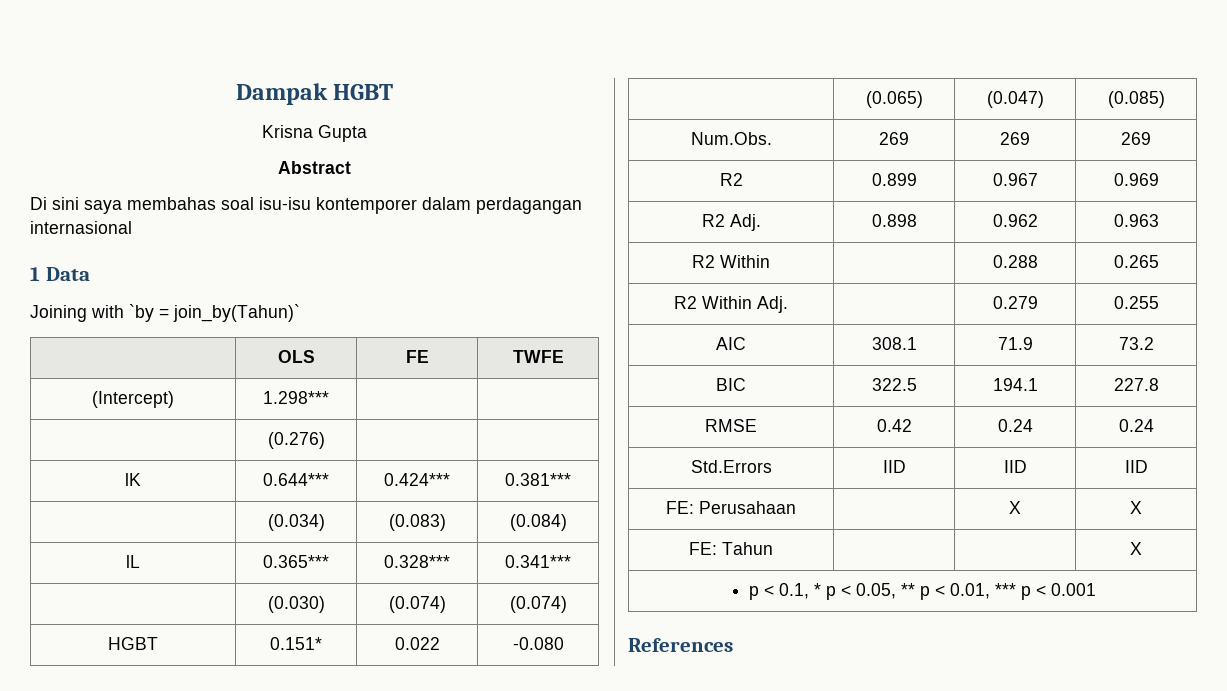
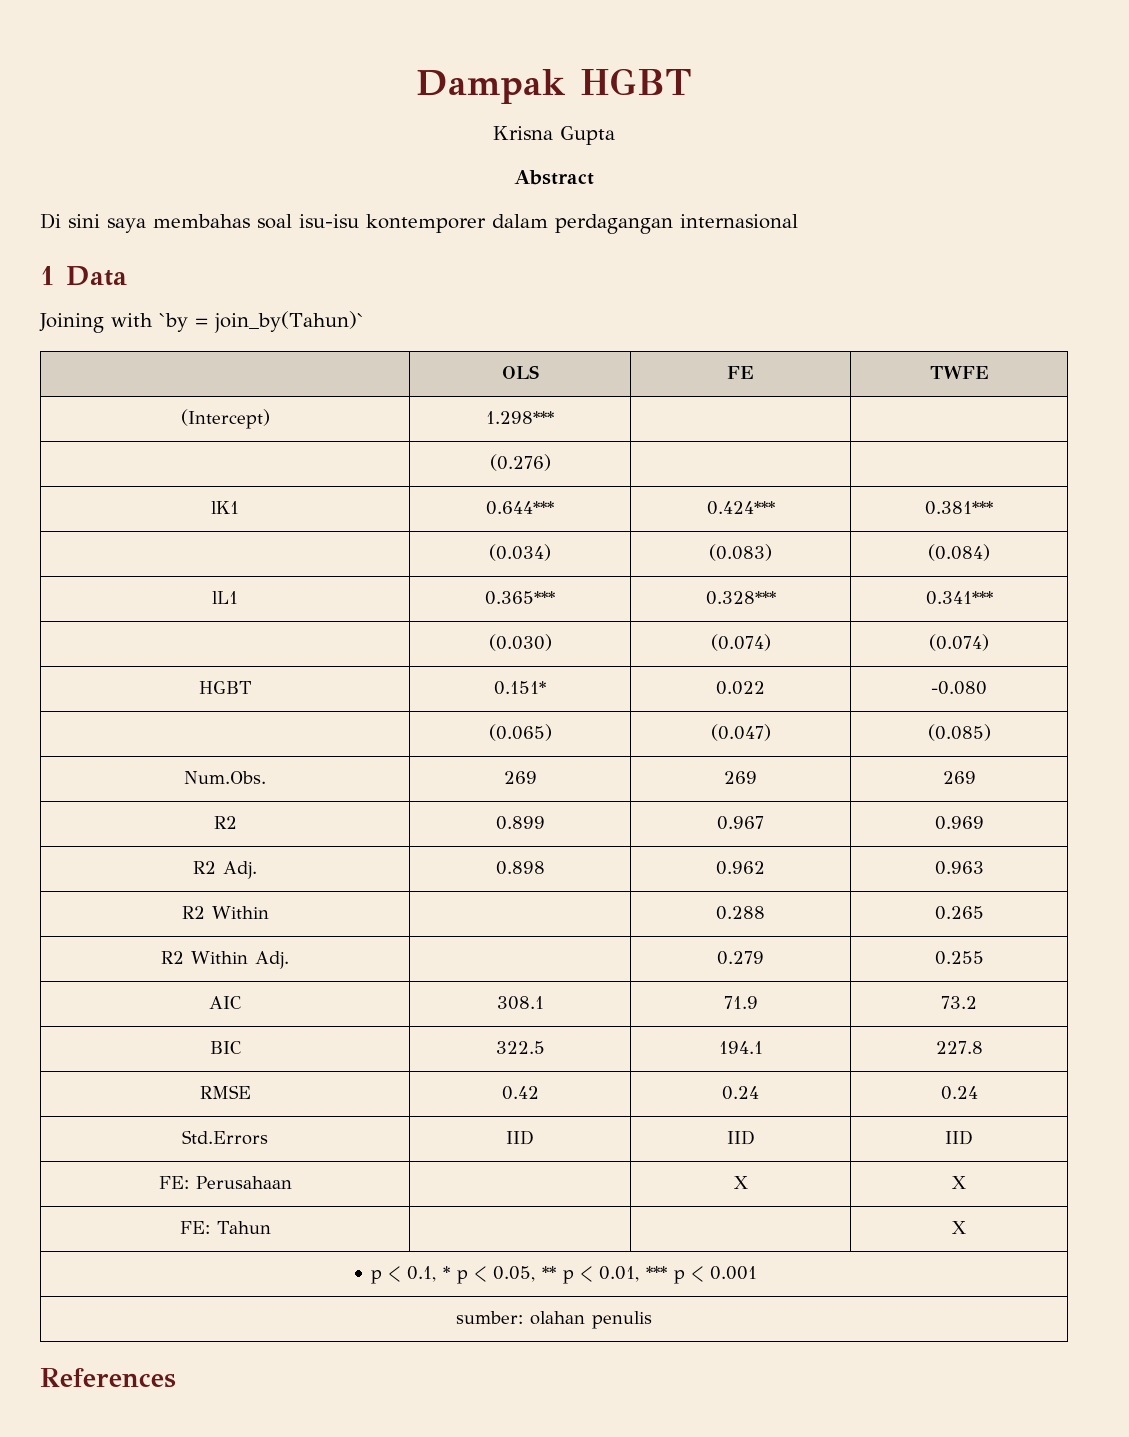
- lK | 0.644*** | 0.424*** | 0.381***
+ lK1 | 0.644*** | 0.424*** | 0.381***
- lL | 0.365*** | 0.328*** | 0.341***
+ lL1 | 0.365*** | 0.328*** | 0.341***
+ sumber: olahan penulis

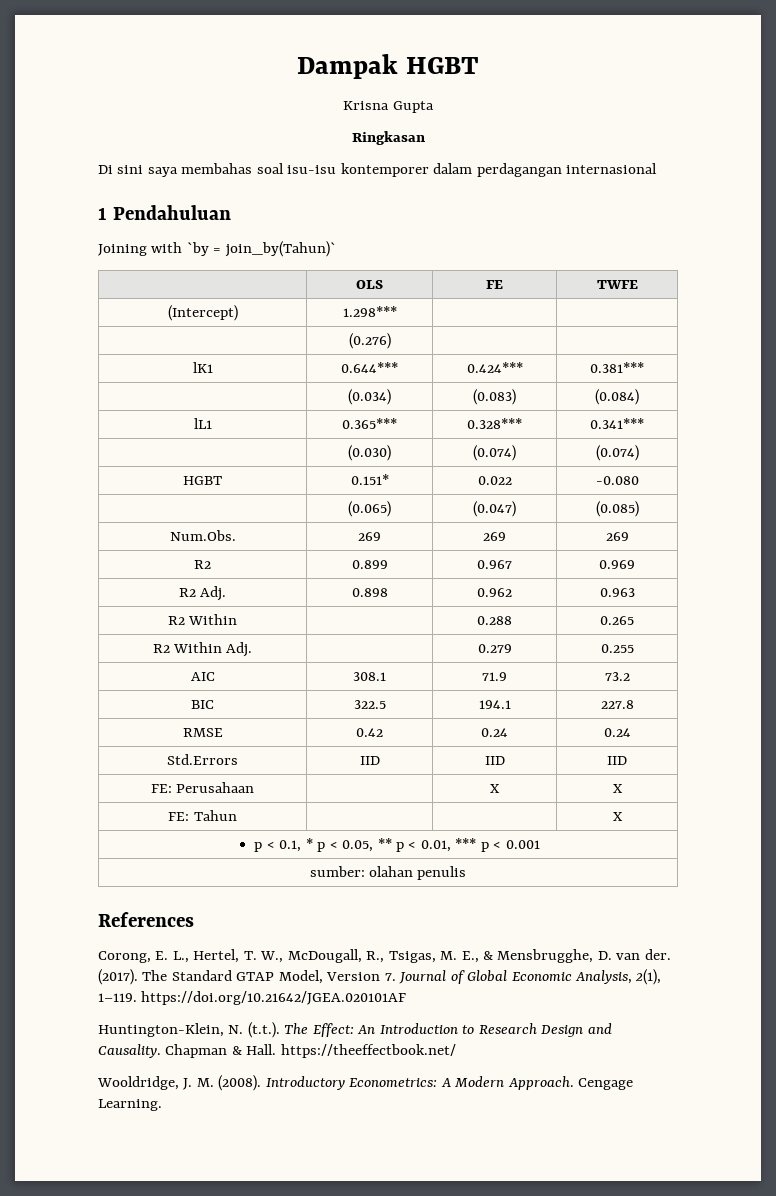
- Abstract
+ Ringkasan
- 1 Data
+ 1 Pendahuluan
+ Corong, E. L., Hertel, T. W., McDougall, R., Tsigas, M. E., & Mensbrugghe, D. van der. (2017). The Standard GTAP Model, Version 7. Journal of Global Economic Analysis, 2(1), 1–119. https://doi.org/10.21642/JGEA.020101AF
+ Huntington-Klein, N. (t.t.). The Effect: An Introduction to Research Design and Causality. Chapman & Hall. https://theeffectbook.net/
+ Wooldridge, J. M. (2008). Introductory Econometrics: A Modern Approach. Cengage Learning.

